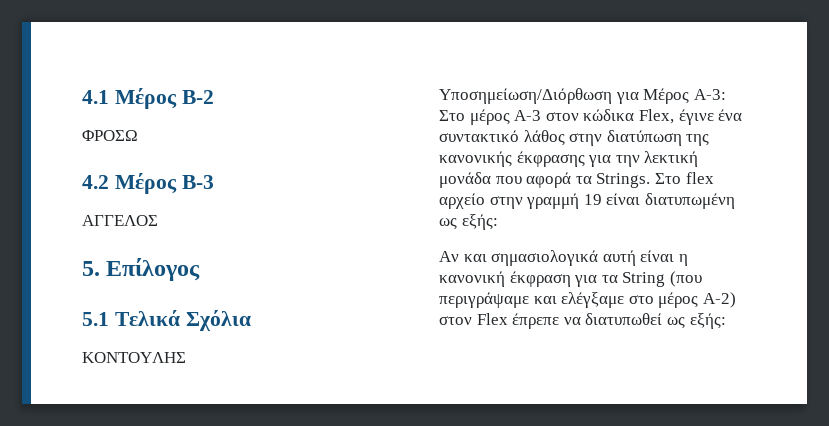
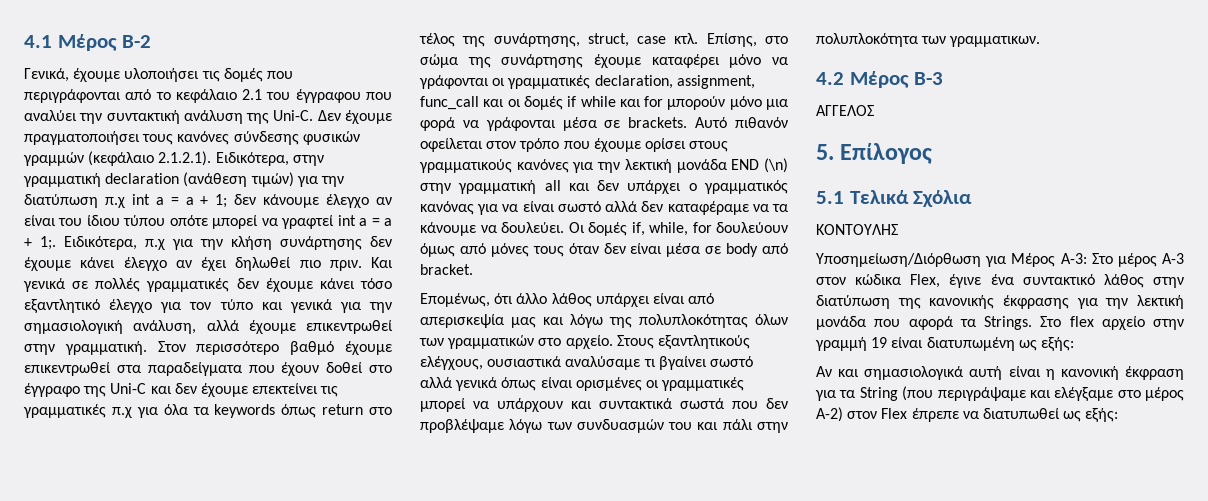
- ΦΡΟΣΩ
+ Γενικά, έχουμε υλοποιήσει τις δομές που περιγράφονται από το κεφάλαιο 2.1 του έγγραφου που αναλύει την συντακτική ανάλυση της Uni-C. Δεν έχουμε πραγματοποιήσει τους κανόνες σύνδεσης φυσικών γραμμών (κεφάλαιο 2.1.2.1). Ειδικότερα, στην γραμματική declaration (ανάθεση τιμών) για την διατύπωση π.χ int a = a + 1; δεν κάνουμε έλεγχο αν είναι του ίδιου τύπου οπότε μπορεί να γραφτεί int a = a + 1;. Ειδικότερα, π.χ για την κλήση συνάρτησης δεν έχουμε κάνει έλεγχο αν έχει δηλωθεί πιο πριν. Και γενικά σε πολλές γραμματικές δεν έχουμε κάνει τόσο εξαντλητικό έλεγχο για τον τύπο και γενικά για την σημασιολογική ανάλυση, αλλά έχουμε επικεντρωθεί στην γραμματική. Στον περισσότερο βαθμό έχουμε επικεντρωθεί στα παραδείγματα που έχουν δοθεί στο έγγραφο της Uni-C και δεν έχουμε επεκτείνει τις γραμματικές π.χ για όλα τα keywords όπως return στο τέλος της συνάρτησης, struct, case κτλ. Επίσης, στο σώμα της συνάρτησης έχουμε καταφέρει μόνο να γράφονται οι γραμματικές declaration, assignment, func_call και οι δομές if while και for μπορούν μόνο μια φορά να γράφονται μέσα σε brackets. Αυτό πιθανόν οφείλεται στον τρόπο που έχουμε ορίσει στους γραμματικούς κανόνες για την λεκτική μονάδα END (\n) στην γραμματική all και δεν υπάρχει ο γραμματικός κανόνας για να είναι σωστό αλλά δεν καταφέραμε να τα κάνουμε να δουλεύει. Οι δομές if, while, for δουλεύουν όμως από μόνες τους όταν δεν είναι μέσα σε body από bracket.
+ Επομένως, ότι άλλο λάθος υπάρχει είναι από απερισκεψία μας και λόγω της πολυπλοκότητας όλων των γραμματικών στο αρχείο. Στους εξαντλητικούς ελέγχους, ουσιαστικά αναλύσαμε τι βγαίνει σωστό αλλά γενικά όπως είναι ορισμένες οι γραμματικές μπορεί να υπάρχουν και συντακτικά σωστά που δεν προβλέψαμε λόγω των συνδυασμών του και πάλι στην πολυπλοκότητα των γραμματικων.

